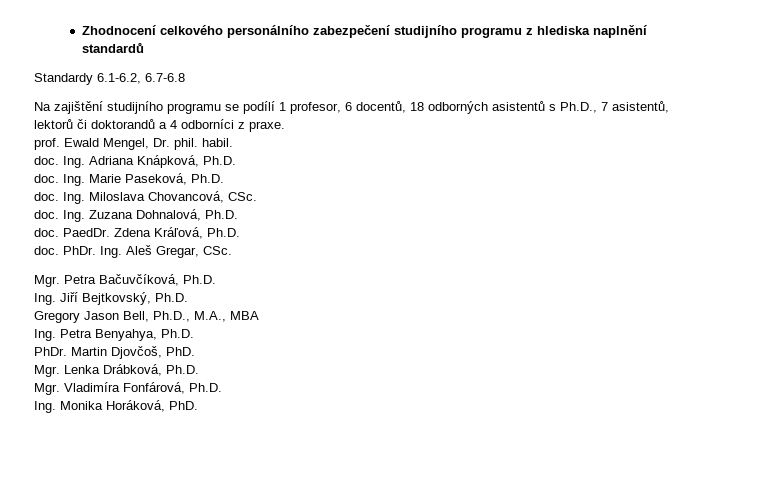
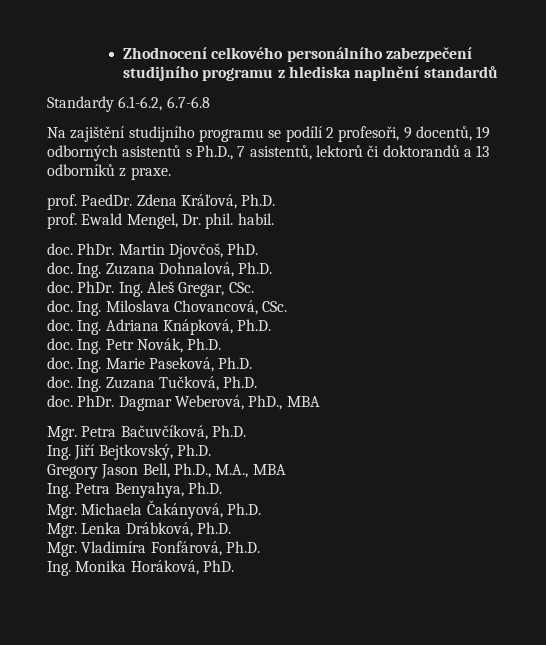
- Na zajištění studijního programu se podílí 1 profesor, 6 docentů, 18 odborných asistentů s Ph.D., 7 asistentů, lektorů či doktorandů a 4 odborníci z praxe.
+ Na zajištění studijního programu se podílí 2 profesoři, 9 docentů, 19 odborných asistentů s Ph.D., 7 asistentů, lektorů či doktorandů a 13 odborníků z praxe.
+ prof. PaedDr. Zdena Kráľová, Ph.D.
+ doc. PhDr. Martin Djovčoš, PhD.
+ doc. Ing. Zuzana Dohnalová, Ph.D.
+ doc. PhDr. Ing. Aleš Gregar, CSc.
+ doc. Ing. Miloslava Chovancová, CSc.
+ doc. Ing. Petr Novák, Ph.D.
- Ing. Miloslava Chovancová, CSc.
- doc. Ing. Zuzana Dohnalová, Ph.D.
- doc. PaedDr. Zdena Kráľová, Ph.D.
- doc. PhDr. Ing. Aleš Gregar, CSc.
+ Ing. Zuzana Tučková, Ph.D.
+ doc. PhDr. Dagmar Weberová, PhD., MBA
- PhDr. Martin Djovčoš, PhD.
+ Mgr. Michaela Čakányová, Ph.D.

